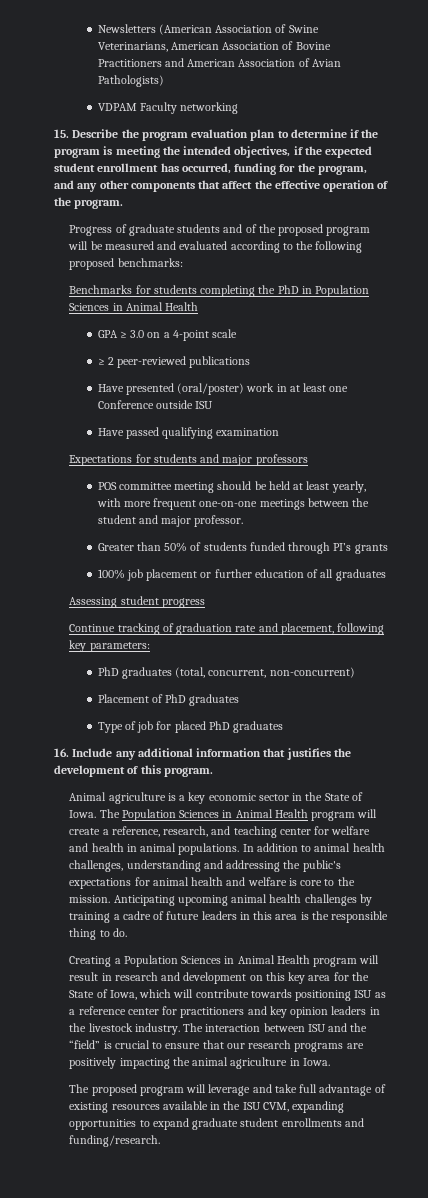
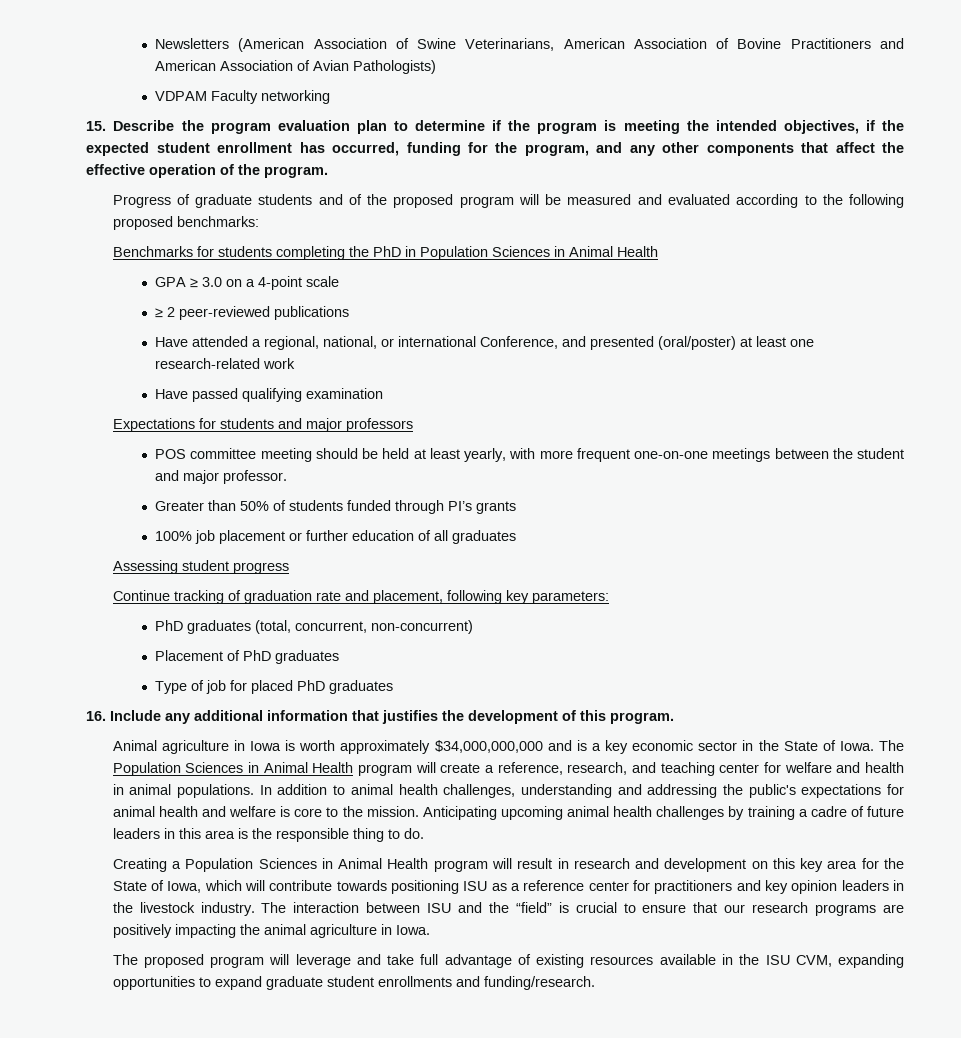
- Have presented (oral/poster) work in at least one Conference outside ISU
+ Have attended a regional, national, or international Conference, and presented (oral/poster) at least one research-related work
- Animal agriculture is a key economic sector in the State of Iowa.
+ Animal agriculture in Iowa is worth approximately $34,000,000,000 and is a key economic sector in the State of Iowa.

